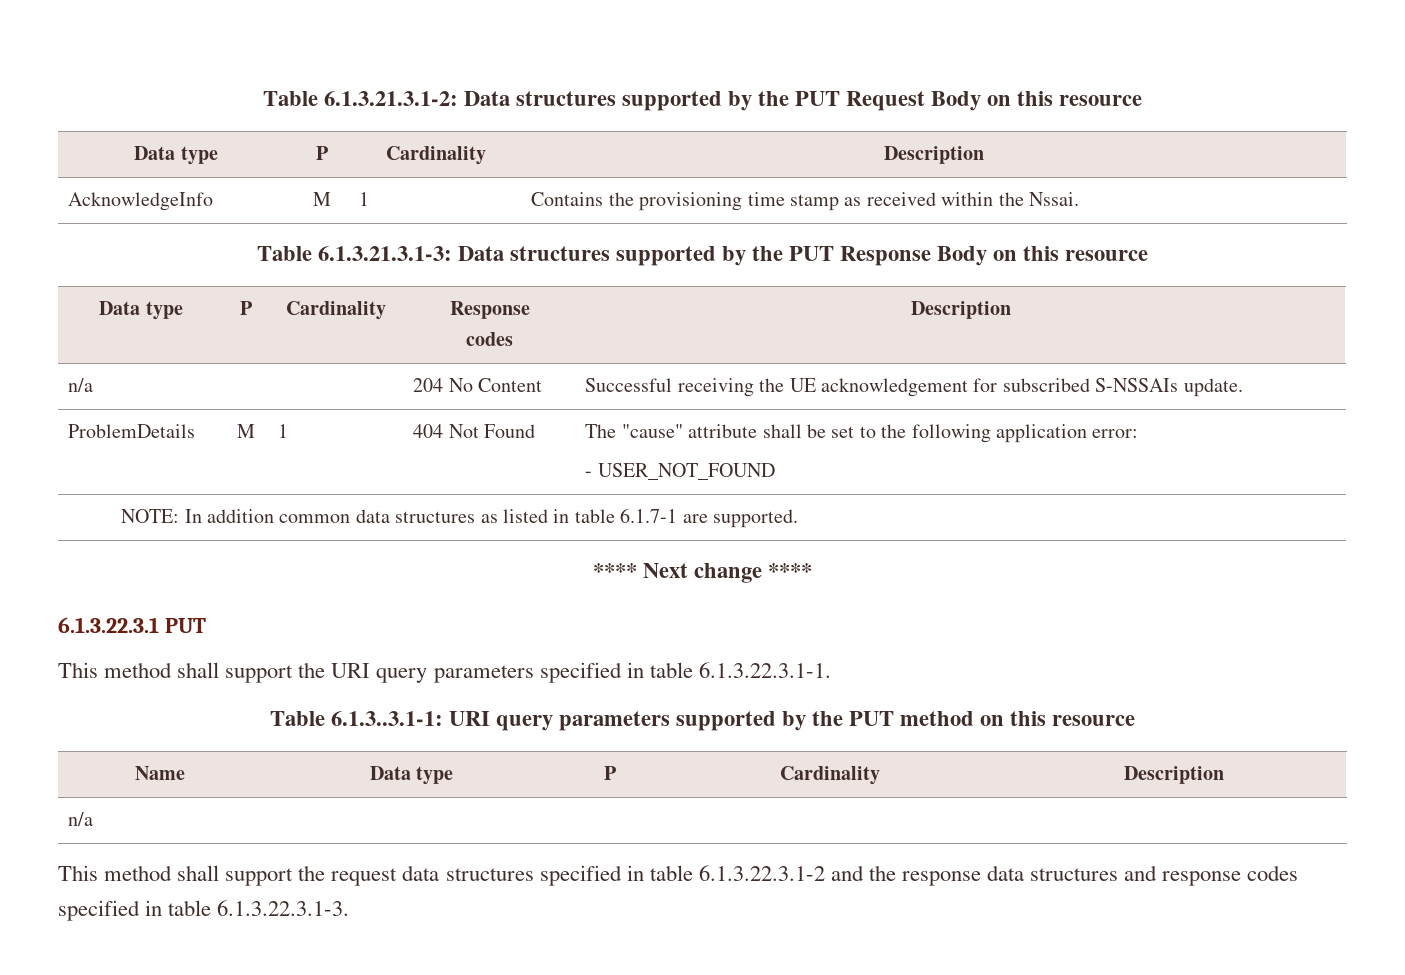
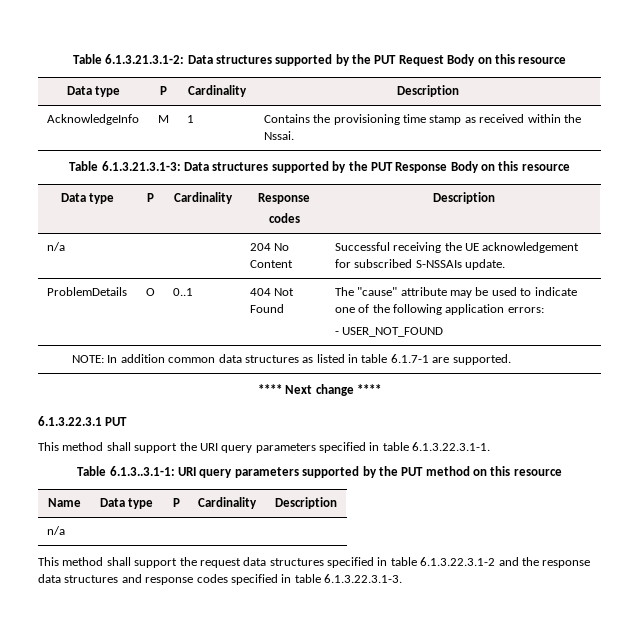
- ProblemDetails | M | 1 | 404 Not Found | The "cause" attribute shall be set to the following application error:
+ ProblemDetails | O | 0..1 | 404 Not Found | The "cause" attribute may be used to indicate one of the following application errors:

